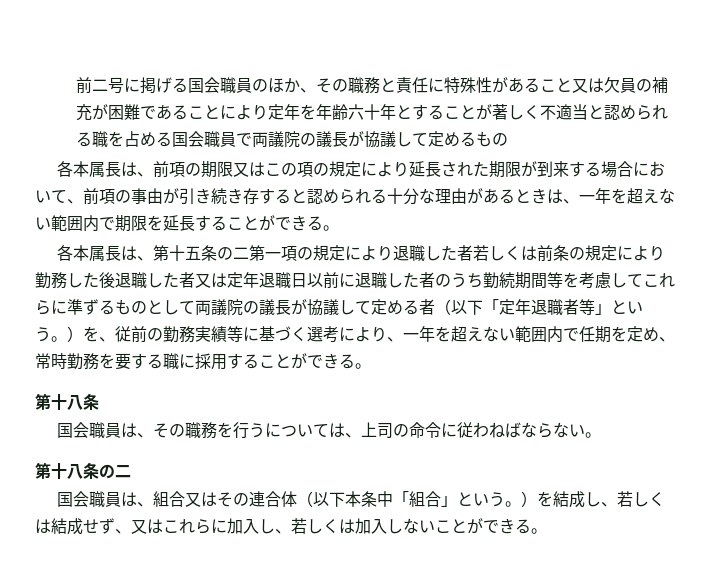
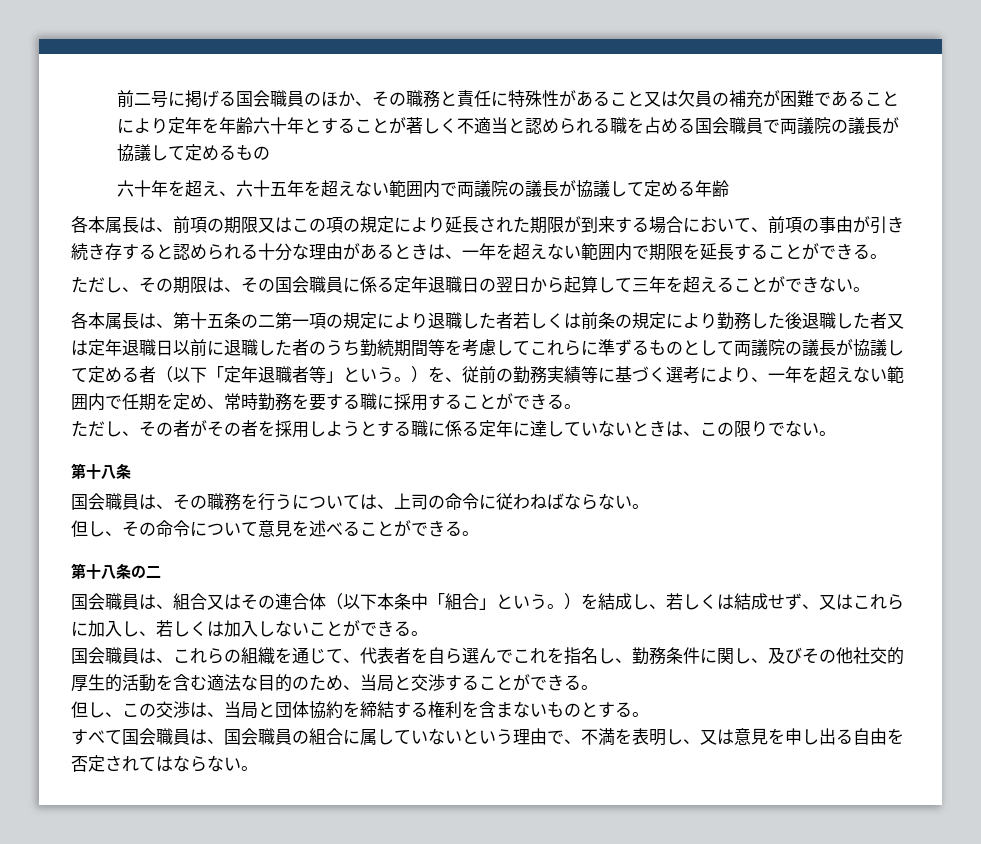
+ 六十年を超え、六十五年を超えない範囲内で両議院の議長が協議して定める年齢
+ ただし、その期限は、その国会職員に係る定年退職日の翌日から起算して三年を超えることができない。
+ ただし、その者がその者を採用しようとする職に係る定年に達していないときは、この限りでない。
+ 但し、その命令について意見を述べることができる。
+ 国会職員は、これらの組織を通じて、代表者を自ら選んでこれを指名し、勤務条件に関し、及びその他社交的厚生的活動を含む適法な目的のため、当局と交渉することができる。
+ 但し、この交渉は、当局と団体協約を締結する権利を含まないものとする。
+ すべて国会職員は、国会職員の組合に属していないという理由で、不満を表明し、又は意見を申し出る自由を否定されてはならない。

